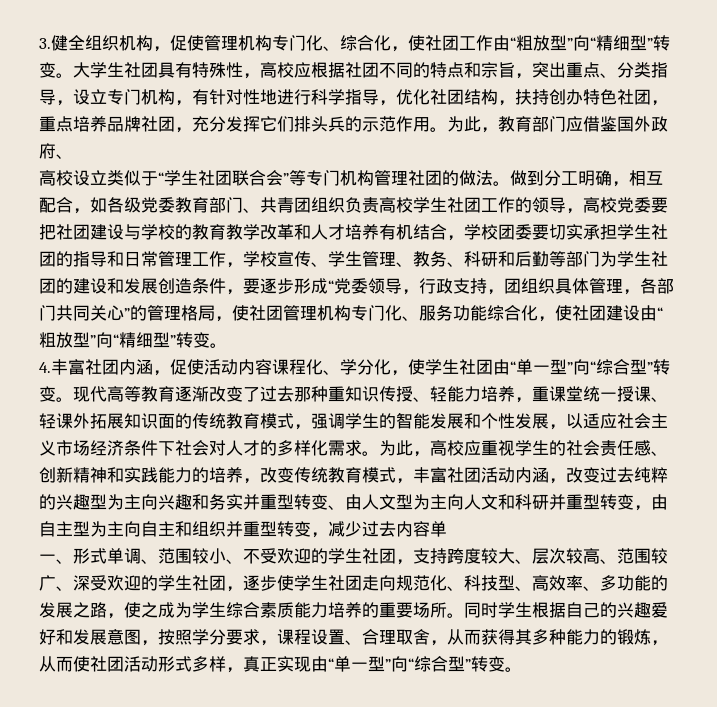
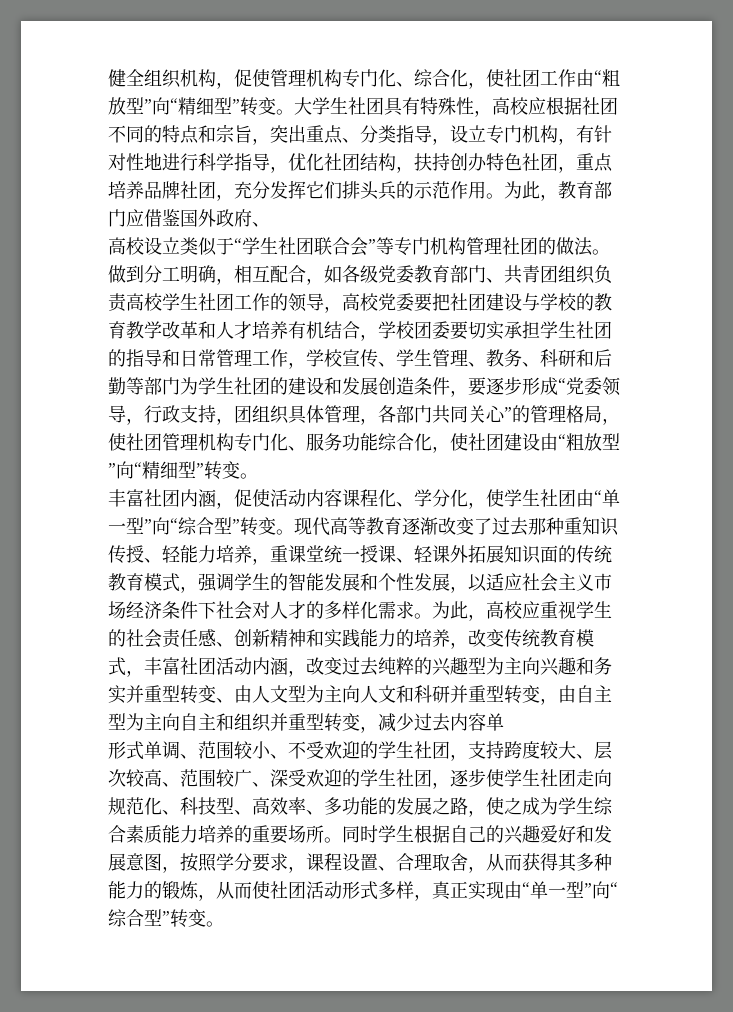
- 3.健全组织机构，促使管理机构专门化、综合化，使社团工作由“粗放型”向“精细型”转变。
+ 健全组织机构，促使管理机构专门化、综合化，使社团工作由“粗放型”向“精细型”转变。
- 4.丰富社团内涵，促使活动内容课程化、学分化，使学生社团由“单一型”向“综合型”转变。
+ 丰富社团内涵，促使活动内容课程化、学分化，使学生社团由“单一型”向“综合型”转变。
- 一、形式单调、范围较小、不受欢迎的学生社团，支持跨度较大、层次较高、范围较广、深受欢迎的学生社团，逐步使学生社团走向规范化、科技型、高效率、多功能的发展之路，使之成为学生综合素质能力培养的重要场所。
+ 形式单调、范围较小、不受欢迎的学生社团，支持跨度较大、层次较高、范围较广、深受欢迎的学生社团，逐步使学生社团走向规范化、科技型、高效率、多功能的发展之路，使之成为学生综合素质能力培养的重要场所。

